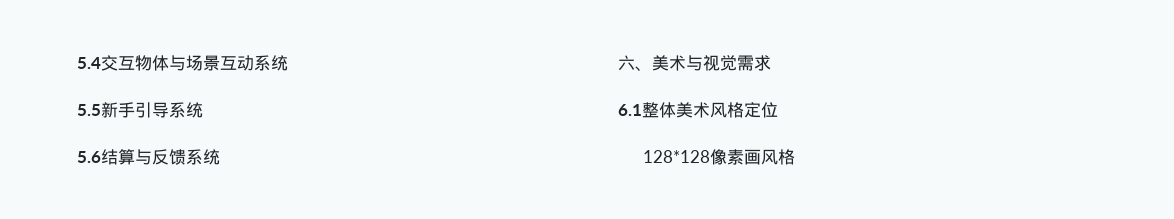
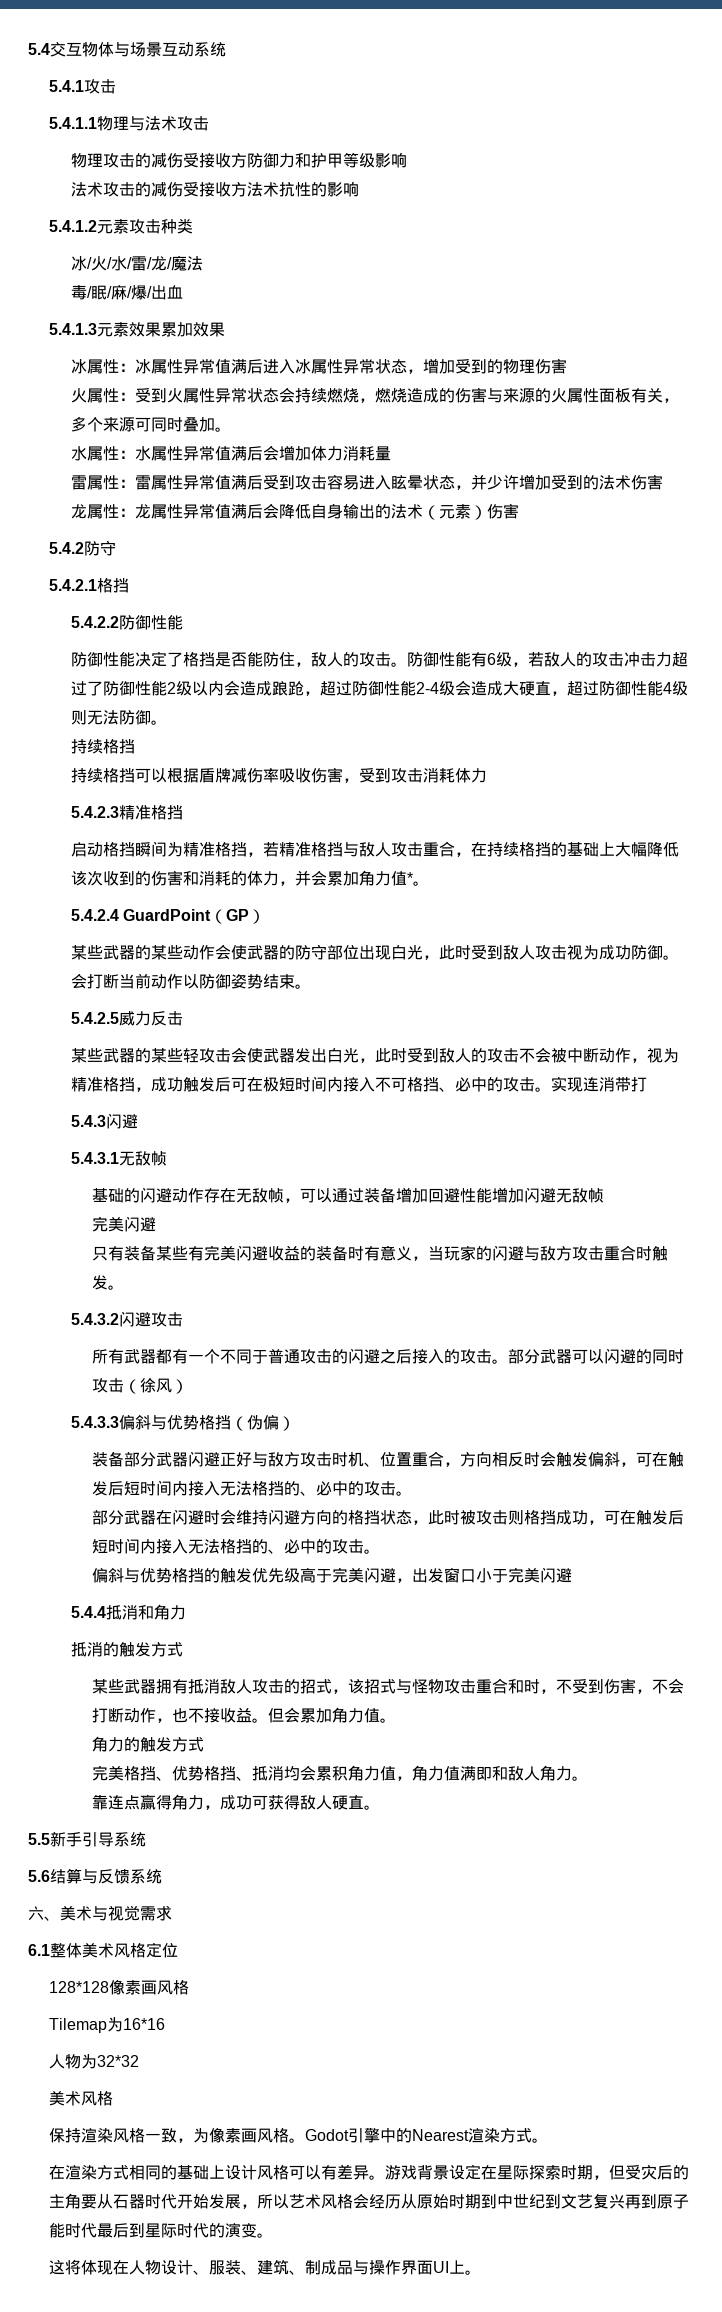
+ 5.4.1攻击
+ 5.4.1.1物理与法术攻击
+ 物理攻击的减伤受接收方防御力和护甲等级影响
+ 法术攻击的减伤受接收方法术抗性的影响
+ 5.4.1.2元素攻击种类
+ 冰/火/水/雷/龙/魔法
+ 毒/眠/麻/爆/出血
+ 5.4.1.3元素效果累加效果
+ 冰属性：冰属性异常值满后进入冰属性异常状态，增加受到的物理伤害
+ 火属性：受到火属性异常状态会持续燃烧，燃烧造成的伤害与来源的火属性面板有关，多个来源可同时叠加。
+ 水属性：水属性异常值满后会增加体力消耗量
+ 雷属性：雷属性异常值满后受到攻击容易进入眩晕状态，并少许增加受到的法术伤害
+ 龙属性：龙属性异常值满后会降低自身输出的法术（元素）伤害
+ 5.4.2防守
+ 5.4.2.1格挡
+ 5.4.2.2防御性能
+ 防御性能决定了格挡是否能防住，敌人的攻击。防御性能有6级，若敌人的攻击冲击力超过了防御性能2级以内会造成踉跄，超过防御性能2-4级会造成大硬直，超过防御性能4级则无法防御。
+ 持续格挡
+ 持续格挡可以根据盾牌减伤率吸收伤害，受到攻击消耗体力
+ 5.4.2.3精准格挡
+ 启动格挡瞬间为精准格挡，若精准格挡与敌人攻击重合，在持续格挡的基础上大幅降低该次收到的伤害和消耗的体力，并会累加角力值*。
+ 5.4.2.4 GuardPoint（GP）
+ 某些武器的某些动作会使武器的防守部位出现白光，此时受到敌人攻击视为成功防御。会打断当前动作以防御姿势结束。
+ 5.4.2.5威力反击
+ 某些武器的某些轻攻击会使武器发出白光，此时受到敌人的攻击不会被中断动作，视为精准格挡，成功触发后可在极短时间内接入不可格挡、必中的攻击。实现连消带打
+ 5.4.3闪避
+ 5.4.3.1无敌帧
+ 基础的闪避动作存在无敌帧，可以通过装备增加回避性能增加闪避无敌帧
+ 完美闪避
+ 只有装备某些有完美闪避收益的装备时有意义，当玩家的闪避与敌方攻击重合时触发。
+ 5.4.3.2闪避攻击
+ 所有武器都有一个不同于普通攻击的闪避之后接入的攻击。部分武器可以闪避的同时攻击（徐风）
+ 5.4.3.3偏斜与优势格挡（伪偏）
+ 装备部分武器闪避正好与敌方攻击时机、位置重合，方向相反时会触发偏斜，可在触发后短时间内接入无法格挡的、必中的攻击。
+ 部分武器在闪避时会维持闪避方向的格挡状态，此时被攻击则格挡成功，可在触发后短时间内接入无法格挡的、必中的攻击。
+ 偏斜与优势格挡的触发优先级高于完美闪避，出发窗口小于完美闪避
+ 5.4.4抵消和角力
+ 抵消的触发方式
+ 某些武器拥有抵消敌人攻击的招式，该招式与怪物攻击重合和时，不受到伤害，不会打断动作，也不接收益。但会累加角力值。
+ 角力的触发方式
+ 完美格挡、优势格挡、抵消均会累积角力值，角力值满即和敌人角力。
+ 靠连点赢得角力，成功可获得敌人硬直。
+ Tilemap为16*16
+ 人物为32*32
+ 美术风格
+ 保持渲染风格一致，为像素画风格。Godot引擎中的Nearest渲染方式。
+ 在渲染方式相同的基础上设计风格可以有差异。游戏背景设定在星际探索时期，但受灾后的主角要从石器时代开始发展，所以艺术风格会经历从原始时期到中世纪到文艺复兴再到原子能时代最后到星际时代的演变。
+ 这将体现在人物设计、服装、建筑、制成品与操作界面UI上。

